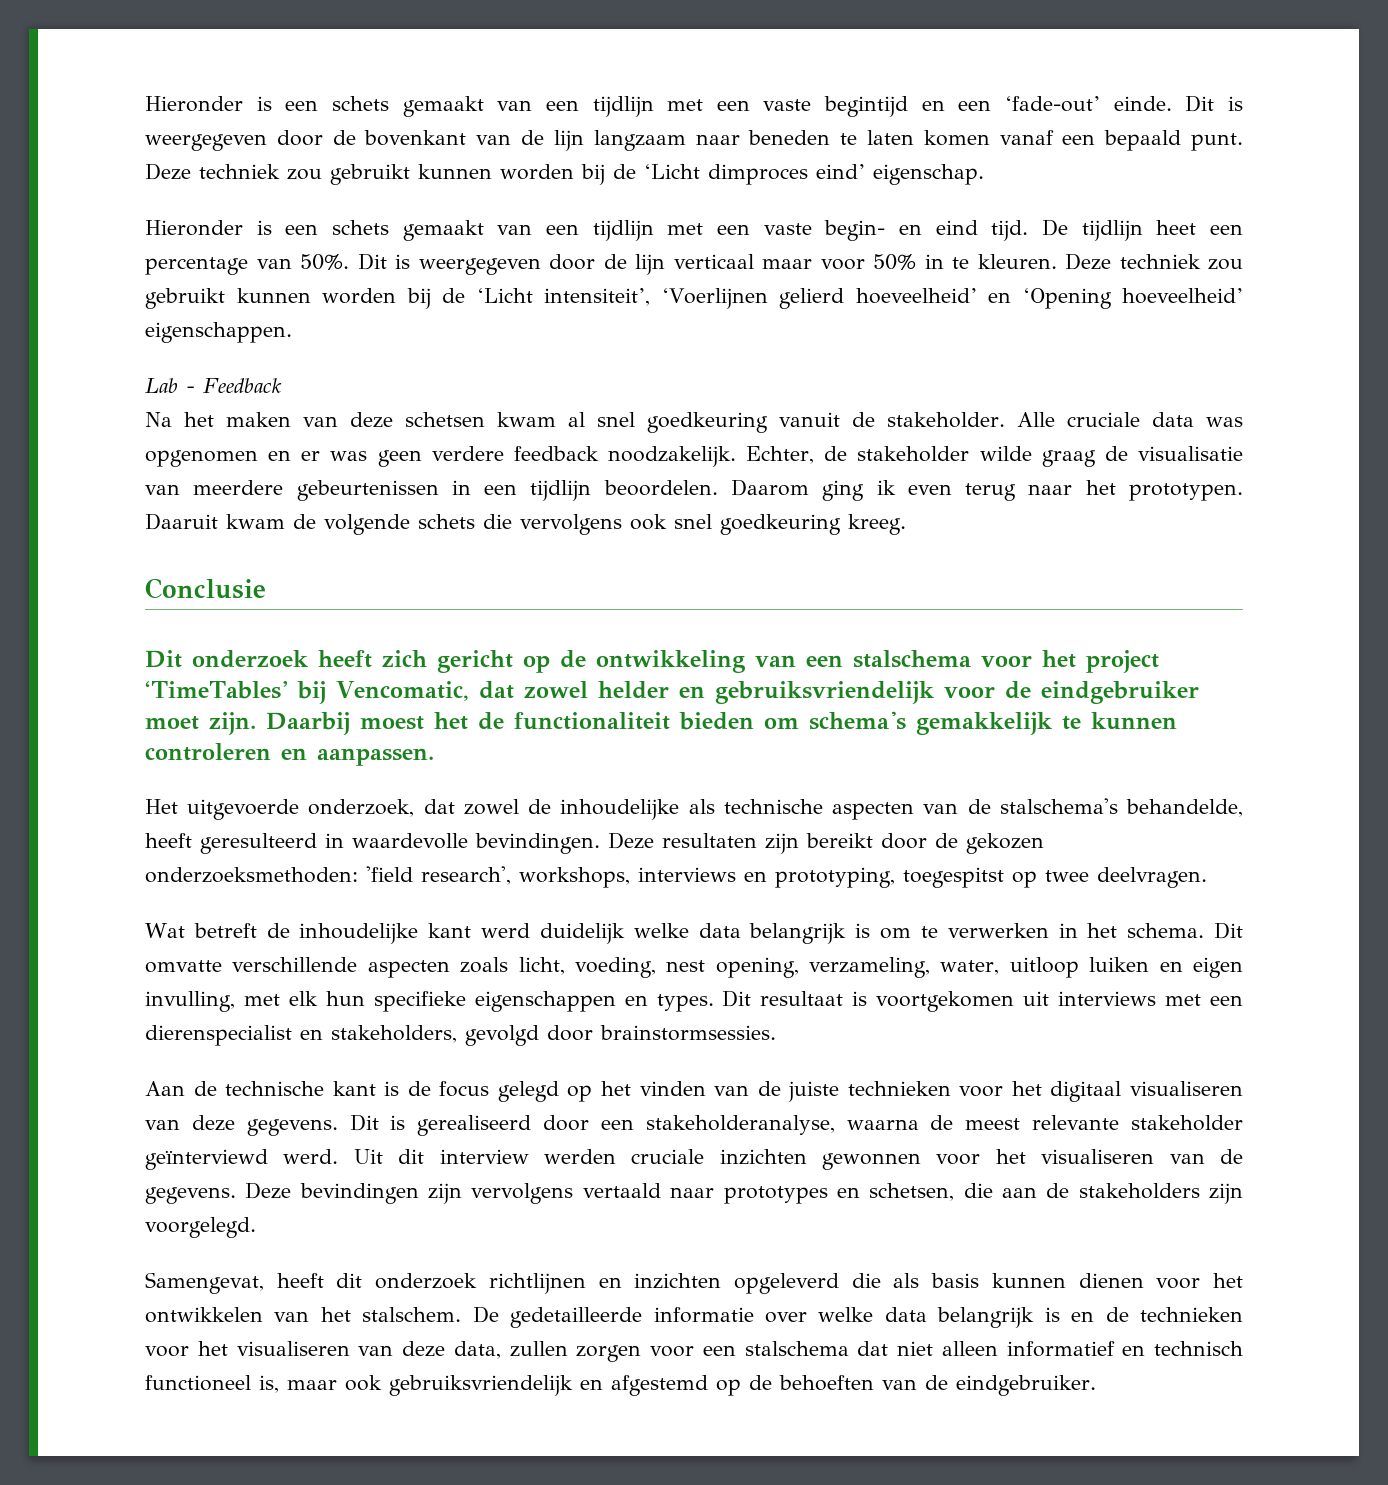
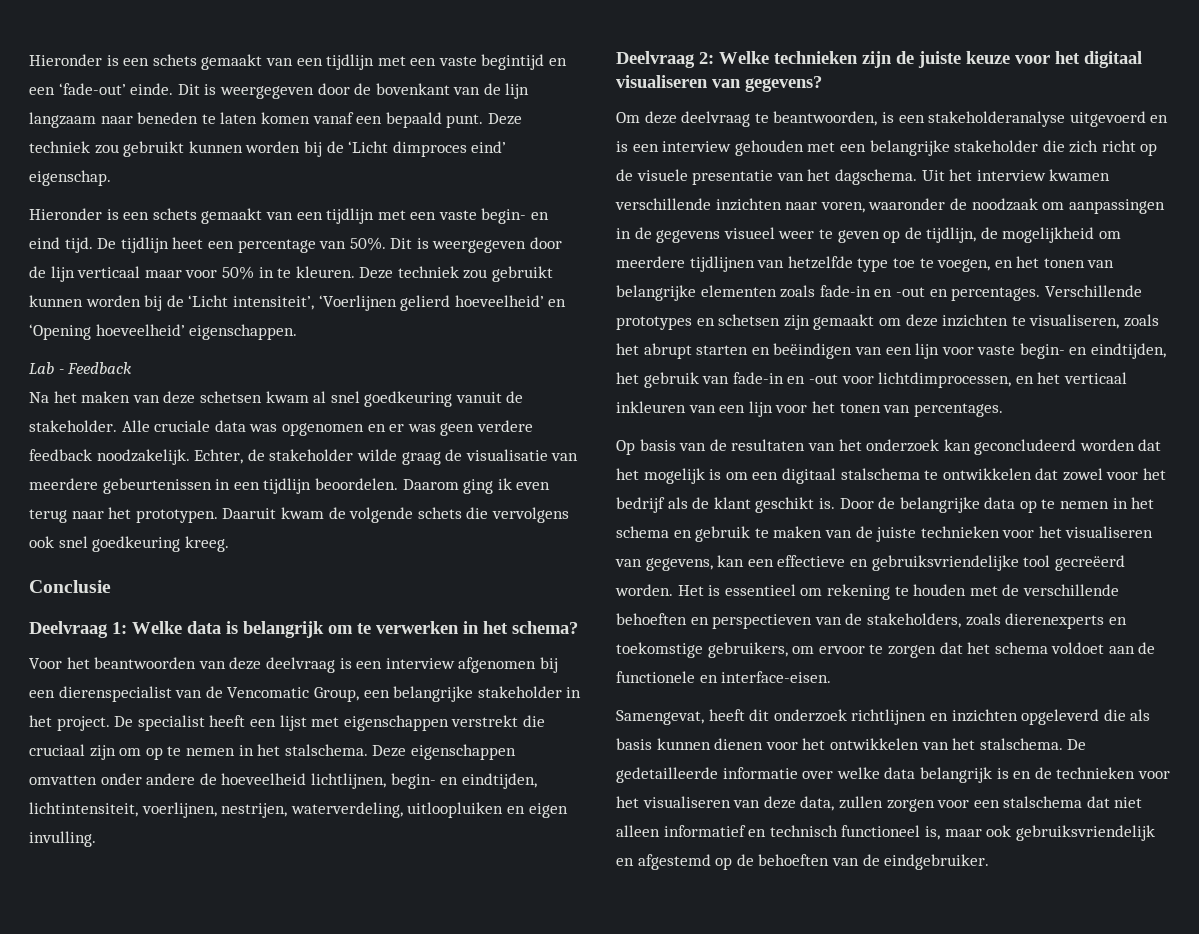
- Dit onderzoek heeft zich gericht op de ontwikkeling van een stalschema voor het project ‘TimeTables’ bij Vencomatic, dat zowel helder en gebruiksvriendelijk voor de eindgebruiker moet zijn. Daarbij moest het de functionaliteit bieden om schema's gemakkelijk te kunnen controleren en aanpassen.
- Het uitgevoerde onderzoek, dat zowel de inhoudelijke als technische aspecten van de stalschema's behandelde, heeft geresulteerd in waardevolle bevindingen. Deze resultaten zijn bereikt door de gekozen onderzoeksmethoden: 'field research', workshops, interviews en prototyping, toegespitst op twee deelvragen.
- Wat betreft de inhoudelijke kant werd duidelijk welke data belangrijk is om te verwerken in het schema. Dit omvatte verschillende aspecten zoals licht, voeding, nest opening, verzameling, water, uitloop luiken en eigen invulling, met elk hun specifieke eigenschappen en types. Dit resultaat is voortgekomen uit interviews met een dierenspecialist en stakeholders, gevolgd door brainstormsessies.
- Aan de technische kant is de focus gelegd op het vinden van de juiste technieken voor het digitaal visualiseren van deze gegevens. Dit is gerealiseerd door een stakeholderanalyse, waarna de meest relevante stakeholder geïnterviewd werd. Uit dit interview werden cruciale inzichten gewonnen voor het visualiseren van de gegevens. Deze bevindingen zijn vervolgens vertaald naar prototypes en schetsen, die aan de stakeholders zijn voorgelegd.
+ Deelvraag 1: Welke data is belangrijk om te verwerken in het schema?
+ Voor het beantwoorden van deze deelvraag is een interview afgenomen bij een dierenspecialist van de Vencomatic Group, een belangrijke stakeholder in het project. De specialist heeft een lijst met eigenschappen verstrekt die cruciaal zijn om op te nemen in het stalschema. Deze eigenschappen omvatten onder andere de hoeveelheid lichtlijnen, begin- en eindtijden, lichtintensiteit, voerlijnen, nestrijen, waterverdeling, uitloopluiken en eigen invulling.
+ Deelvraag 2: Welke technieken zijn de juiste keuze voor het digitaal visualiseren van gegevens?
+ Om deze deelvraag te beantwoorden, is een stakeholderanalyse uitgevoerd en is een interview gehouden met een belangrijke stakeholder die zich richt op de visuele presentatie van het dagschema. Uit het interview kwamen verschillende inzichten naar voren, waaronder de noodzaak om aanpassingen in de gegevens visueel weer te geven op de tijdlijn, de mogelijkheid om meerdere tijdlijnen van hetzelfde type toe te voegen, en het tonen van belangrijke elementen zoals fade-in en -out en percentages. Verschillende prototypes en schetsen zijn gemaakt om deze inzichten te visualiseren, zoals het abrupt starten en beëindigen van een lijn voor vaste begin- en eindtijden, het gebruik van fade-in en -out voor lichtdimprocessen, en het verticaal inkleuren van een lijn voor het tonen van percentages.
+ Op basis van de resultaten van het onderzoek kan geconcludeerd worden dat het mogelijk is om een digitaal stalschema te ontwikkelen dat zowel voor het bedrijf als de klant geschikt is. Door de belangrijke data op te nemen in het schema en gebruik te maken van de juiste technieken voor het visualiseren van gegevens, kan een effectieve en gebruiksvriendelijke tool gecreëerd worden. Het is essentieel om rekening te houden met de verschillende behoeften en perspectieven van de stakeholders, zoals dierenexperts en toekomstige gebruikers, om ervoor te zorgen dat het schema voldoet aan de functionele en interface-eisen.
- Samengevat, heeft dit onderzoek richtlijnen en inzichten opgeleverd die als basis kunnen dienen voor het ontwikkelen van het stalschem.
+ Samengevat, heeft dit onderzoek richtlijnen en inzichten opgeleverd die als basis kunnen dienen voor het ontwikkelen van het stalschema.

